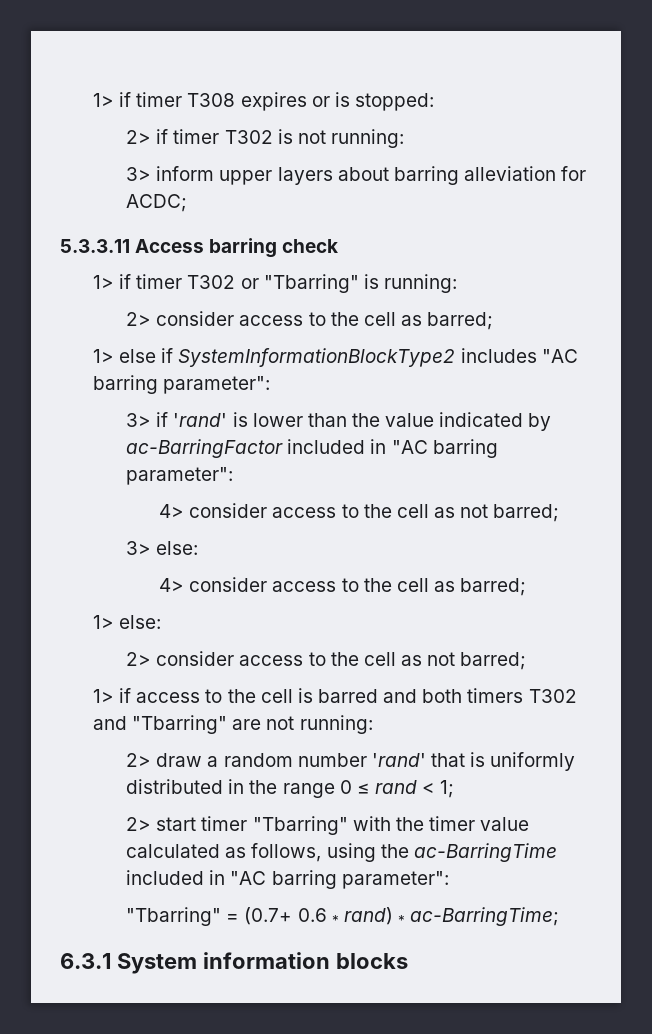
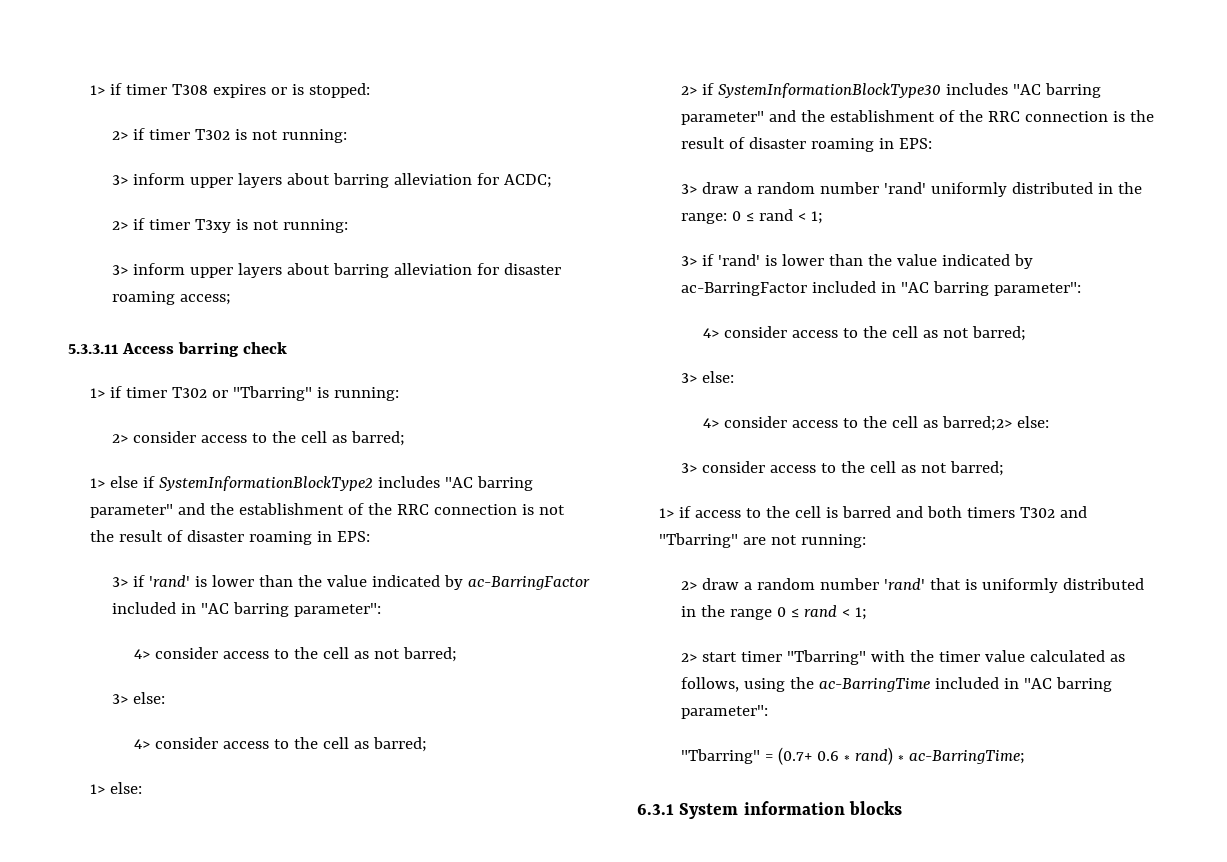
+ 2> if timer T3xy is not running:
+ 3> inform upper layers about barring alleviation for disaster roaming access;
- 1> else if SystemInformationBlockType2 includes "AC barring parameter":
+ 1> else if SystemInformationBlockType2 includes "AC barring parameter" and the establishment of the RRC connection is not the result of disaster roaming in EPS:
- 2> consider access to the cell as not barred;
+ 2> if SystemInformationBlockType30 includes "AC barring parameter" and the establishment of the RRC connection is the result of disaster roaming in EPS:
+ 3> draw a random number 'rand' uniformly distributed in the range: 0 ≤ rand < 1;
+ 3> if 'rand' is lower than the value indicated by ac-BarringFactor included in "AC barring parameter":
+ 4> consider access to the cell as not barred;
+ 3> else:
+ 4> consider access to the cell as barred;2> else:
+ 3> consider access to the cell as not barred;

